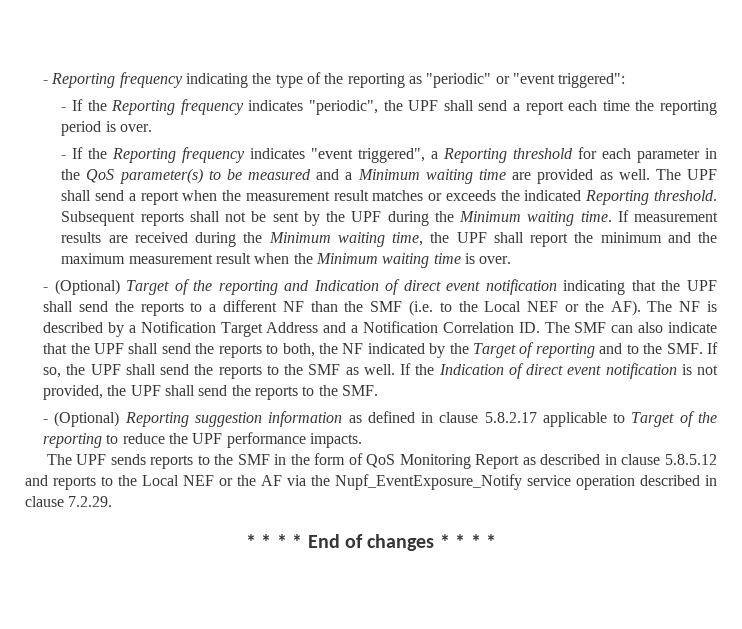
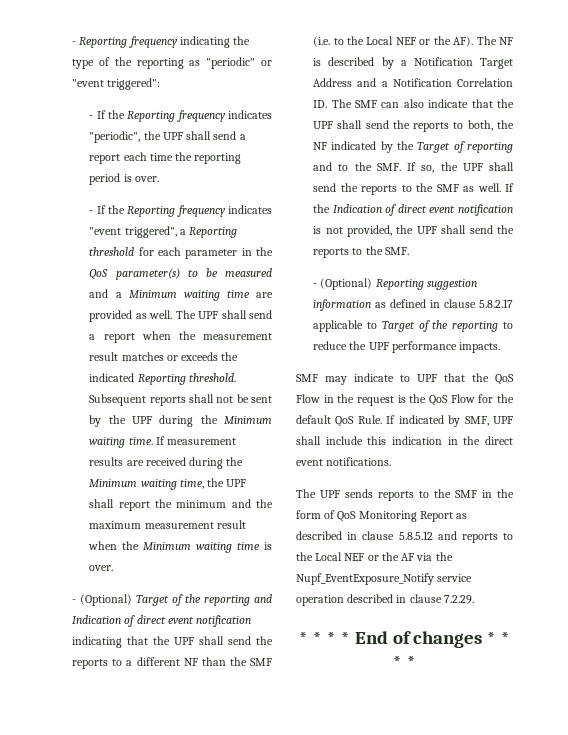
+ SMF may indicate to UPF that the QoS Flow in the request is the QoS Flow for the default QoS Rule. If indicated by SMF, UPF shall include this indication in the direct event notifications.

